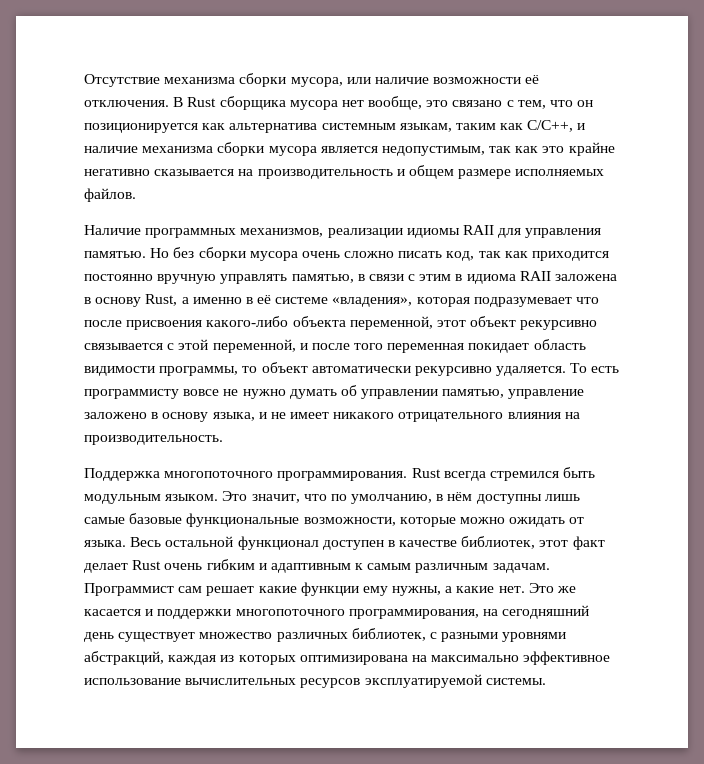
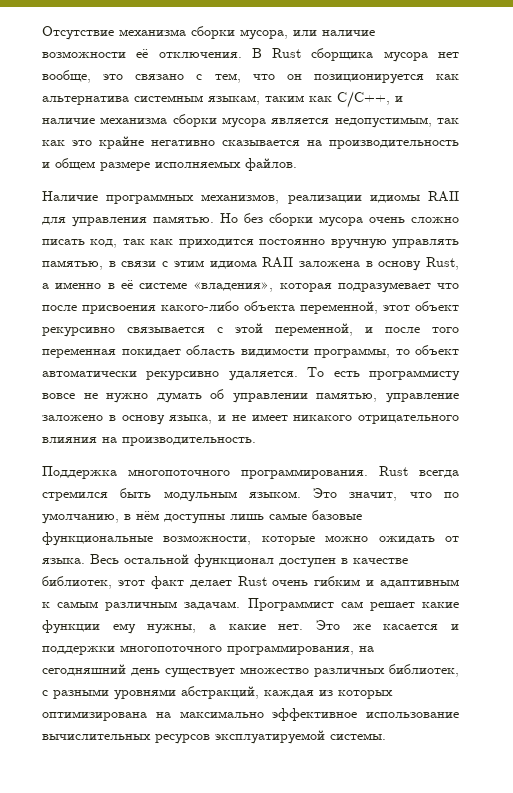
- Но без сборки мусора очень сложно писать код, так как приходится постоянно вручную управлять памятью, в связи с этим в идиома RAII заложена в основу Rust, а именно в её системе «владения», которая подразумевает что после присвоения какого-либо объекта переменной, этот объект рекурсивно связывается с этой переменной, и после того переменная покидает область видимости программы, то объект автоматически рекурсивно удаляется.
+ Но без сборки мусора очень сложно писать код, так как приходится постоянно вручную управлять памятью, в связи с этим идиома RAII заложена в основу Rust, а именно в её системе «владения», которая подразумевает что после присвоения какого-либо объекта переменной, этот объект рекурсивно связывается с этой переменной, и после того переменная покидает область видимости программы, то объект автоматически рекурсивно удаляется.

